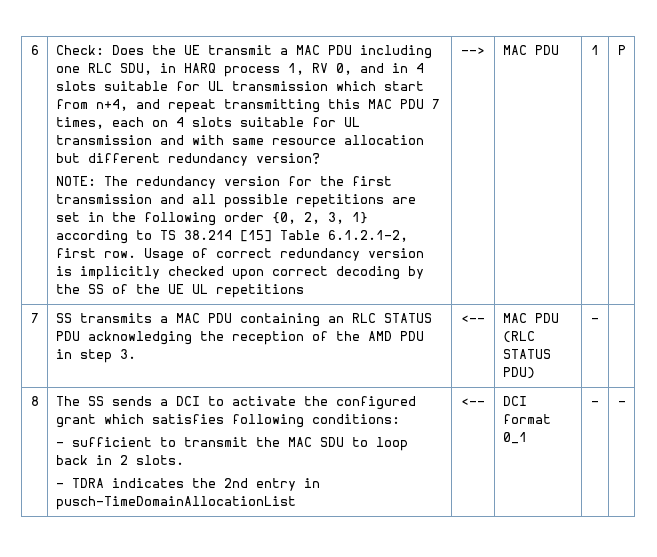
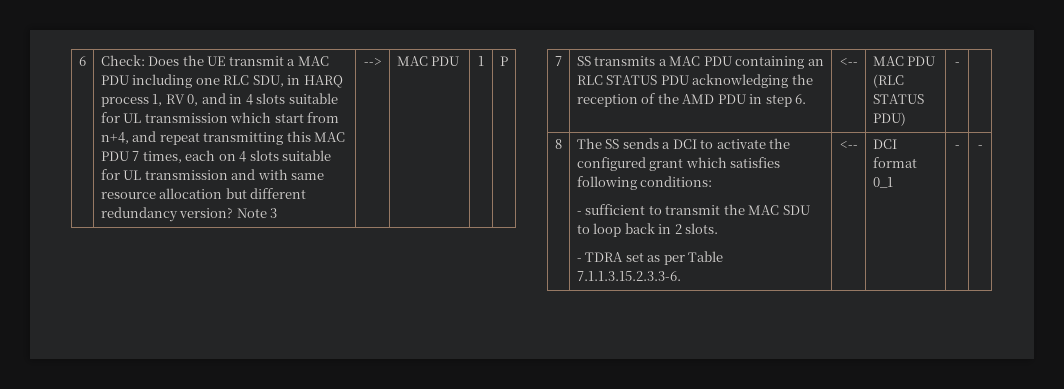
- Check: Does the UE transmit a MAC PDU including one RLC SDU, in HARQ process 1, RV 0, and in 4 slots suitable for UL transmission which start from n+4, and repeat transmitting this MAC PDU 7 times, each on 4 slots suitable for UL transmission and with same resource allocation but different redundancy version?
- NOTE: The redundancy version for the first transmission and all possible repetitions are set in the following order {0, 2, 3, 1} according to TS 38.214 [15] Table 6.1.2.1-2, first row. Usage of correct redundancy version is implicitly checked upon correct decoding by the SS of the UE UL repetitions
+ Check: Does the UE transmit a MAC PDU including one RLC SDU, in HARQ process 1, RV 0, and in 4 slots suitable for UL transmission which start from n+4, and repeat transmitting this MAC PDU 7 times, each on 4 slots suitable for UL transmission and with same resource allocation but different redundancy version? Note 3
- 7 | SS transmits a MAC PDU containing an RLC STATUS PDU acknowledging the reception of the AMD PDU in step 3. | <-- | MAC PDU (RLC STATUS PDU) | - |
+ 7 | SS transmits a MAC PDU containing an RLC STATUS PDU acknowledging the reception of the AMD PDU in step 6. | <-- | MAC PDU (RLC STATUS PDU) | - |
- - TDRA indicates the 2nd entry in pusch-TimeDomainAllocationList
+ - TDRA set as per Table 7.1.1.3.15.2.3.3-6.

